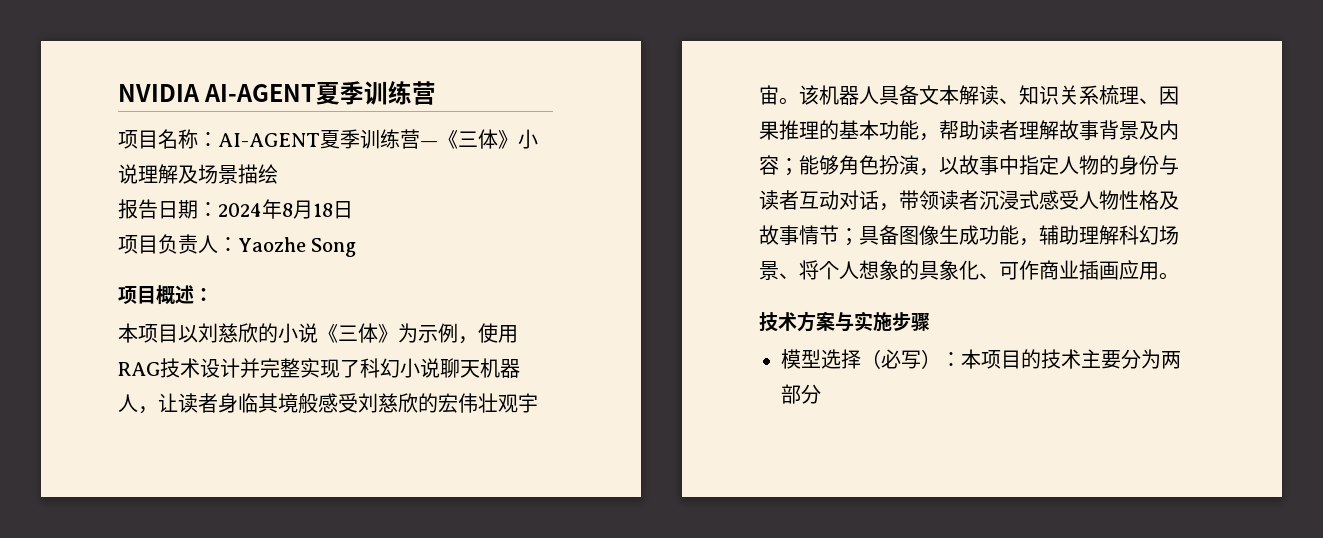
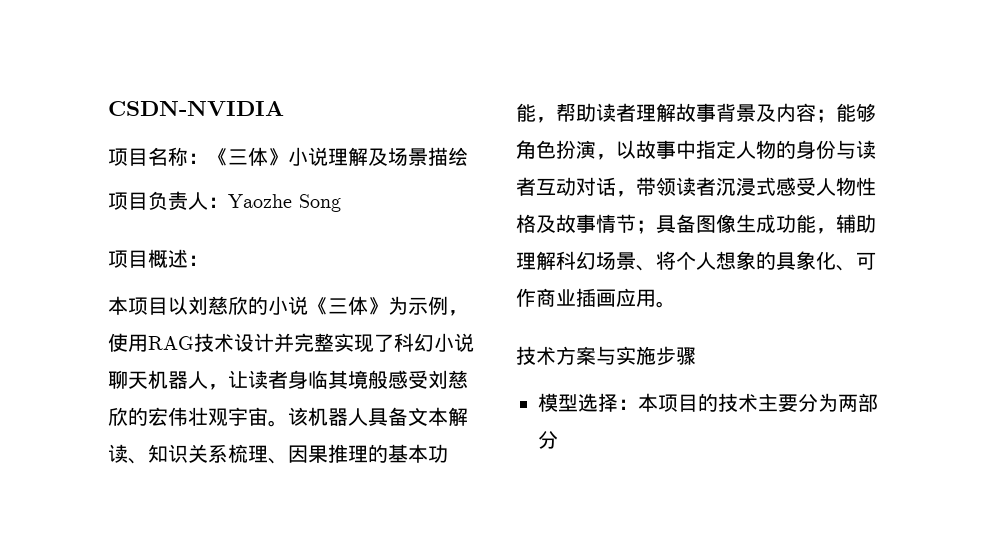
- NVIDIA AI-AGENT夏季训练营
- 项目名称：AI-AGENT夏季训练营—《三体》小说理解及场景描绘
+ CSDN-NVIDIA
+ 项目名称：《三体》小说理解及场景描绘
- 报告日期：2024年8月18日
- 模型选择（必写）：本项目的技术主要分为两部分
+ 模型选择：本项目的技术主要分为两部分

